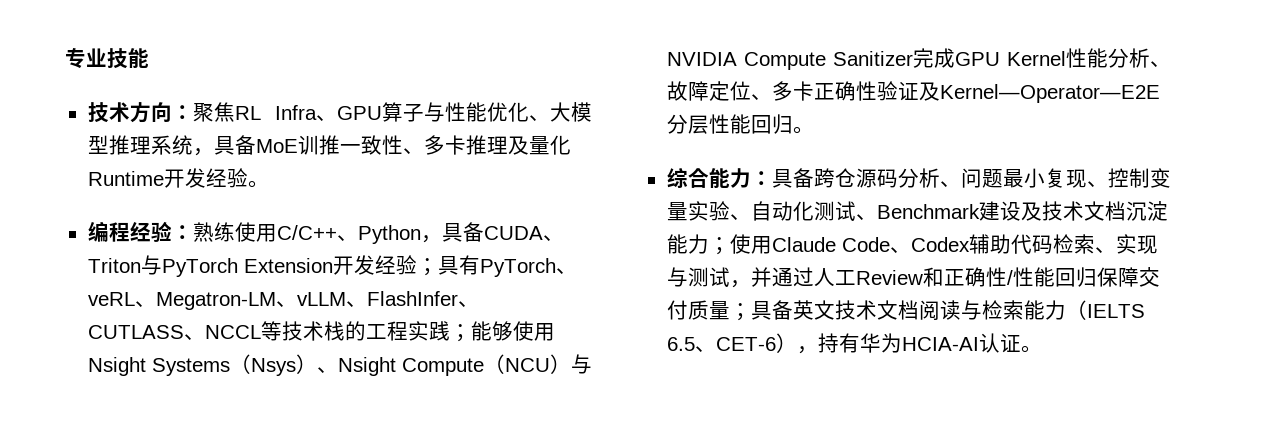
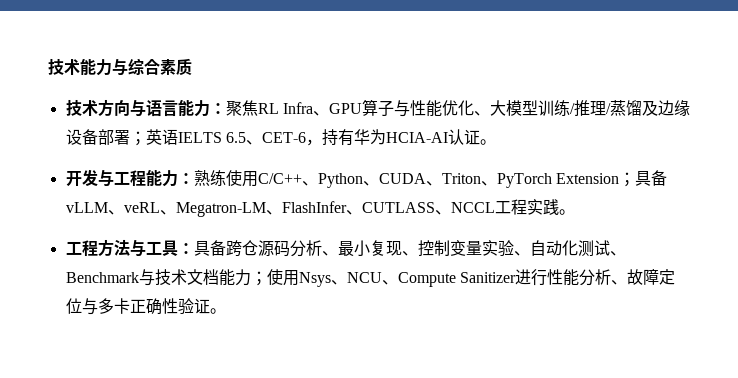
- 专业技能
+ 技术能力与综合素质
- 技术方向：聚焦RL Infra、GPU算子与性能优化、大模型推理系统，具备MoE训推一致性、多卡推理及量化Runtime开发经验。
- 编程经验：熟练使用C/C++、Python，具备CUDA、Triton与PyTorch Extension开发经验；具有PyTorch、veRL、Megatron-LM、vLLM、FlashInfer、CUTLASS、NCCL等技术栈的工程实践；能够使用Nsight Systems（Nsys）、Nsight Compute（NCU）与NVIDIA Compute Sanitizer完成GPU Kernel性能分析、故障定位、多卡正确性验证及Kernel—Operator—E2E分层性能回归。
- 综合能力：具备跨仓源码分析、问题最小复现、控制变量实验、自动化测试、Benchmark建设及技术文档沉淀能力；使用Claude Code、Codex辅助代码检索、实现与测试，并通过人工Review和正确性/性能回归保障交付质量；具备英文技术文档阅读与检索能力（IELTS 6.5、CET-6），持有华为HCIA-AI认证。
+ 技术方向与语言能力：聚焦RL Infra、GPU算子与性能优化、大模型训练/推理/蒸馏及边缘设备部署；英语IELTS 6.5、CET-6，持有华为HCIA-AI认证。
+ 开发与工程能力：熟练使用C/C++、Python、CUDA、Triton、PyTorch Extension；具备vLLM、veRL、Megatron-LM、FlashInfer、CUTLASS、NCCL工程实践。
+ 工程方法与工具：具备跨仓源码分析、最小复现、控制变量实验、自动化测试、Benchmark与技术文档能力；使用Nsys、NCU、Compute Sanitizer进行性能分析、故障定位与多卡正确性验证。

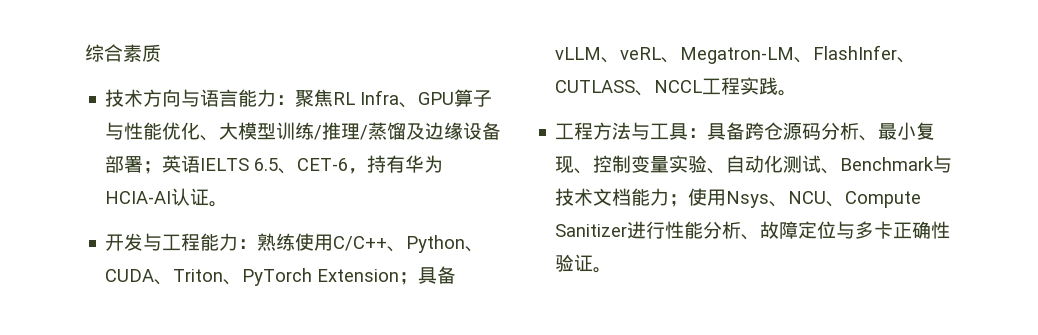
- 技术能力与综合素质
+ 综合素质

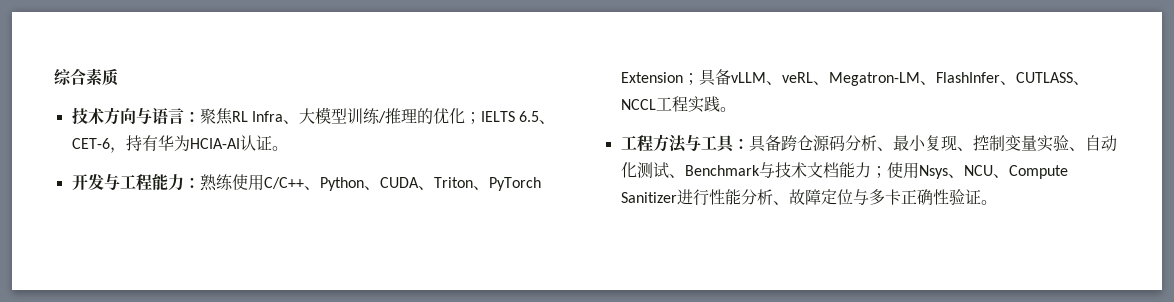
- 技术方向与语言能力：聚焦RL Infra、GPU算子与性能优化、大模型训练/推理/蒸馏及边缘设备部署；英语IELTS 6.5、CET-6，持有华为HCIA-AI认证。
+ 技术方向与语言：聚焦RL Infra、大模型训练/推理的优化；IELTS 6.5、CET-6，持有华为HCIA-AI认证。

